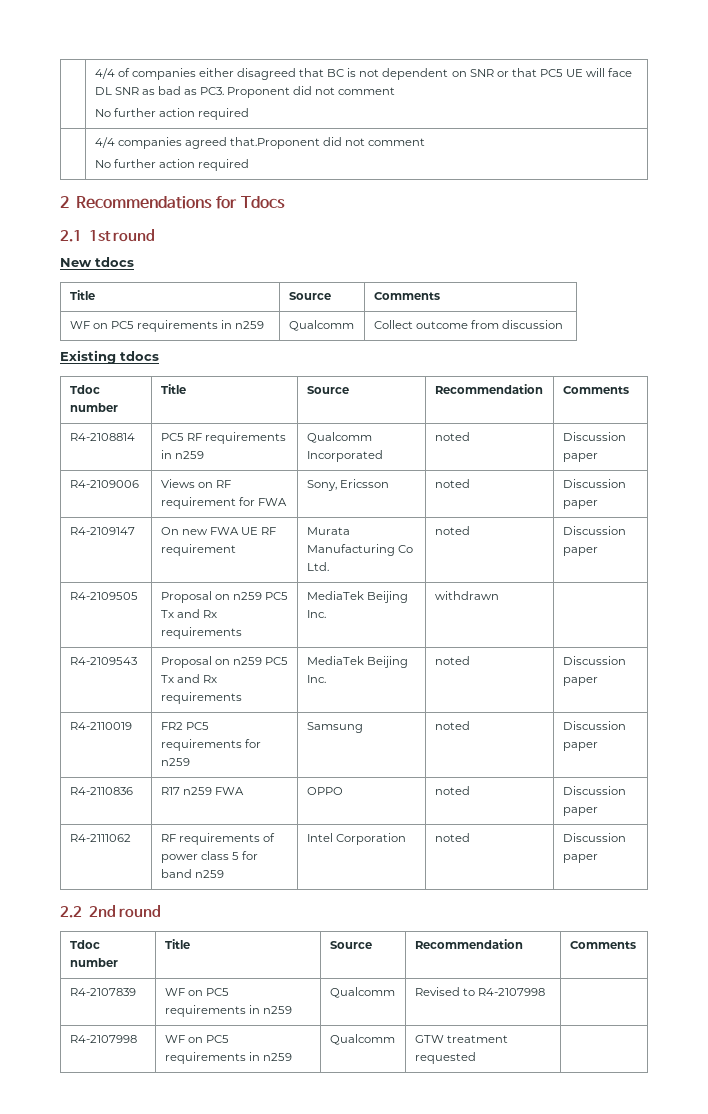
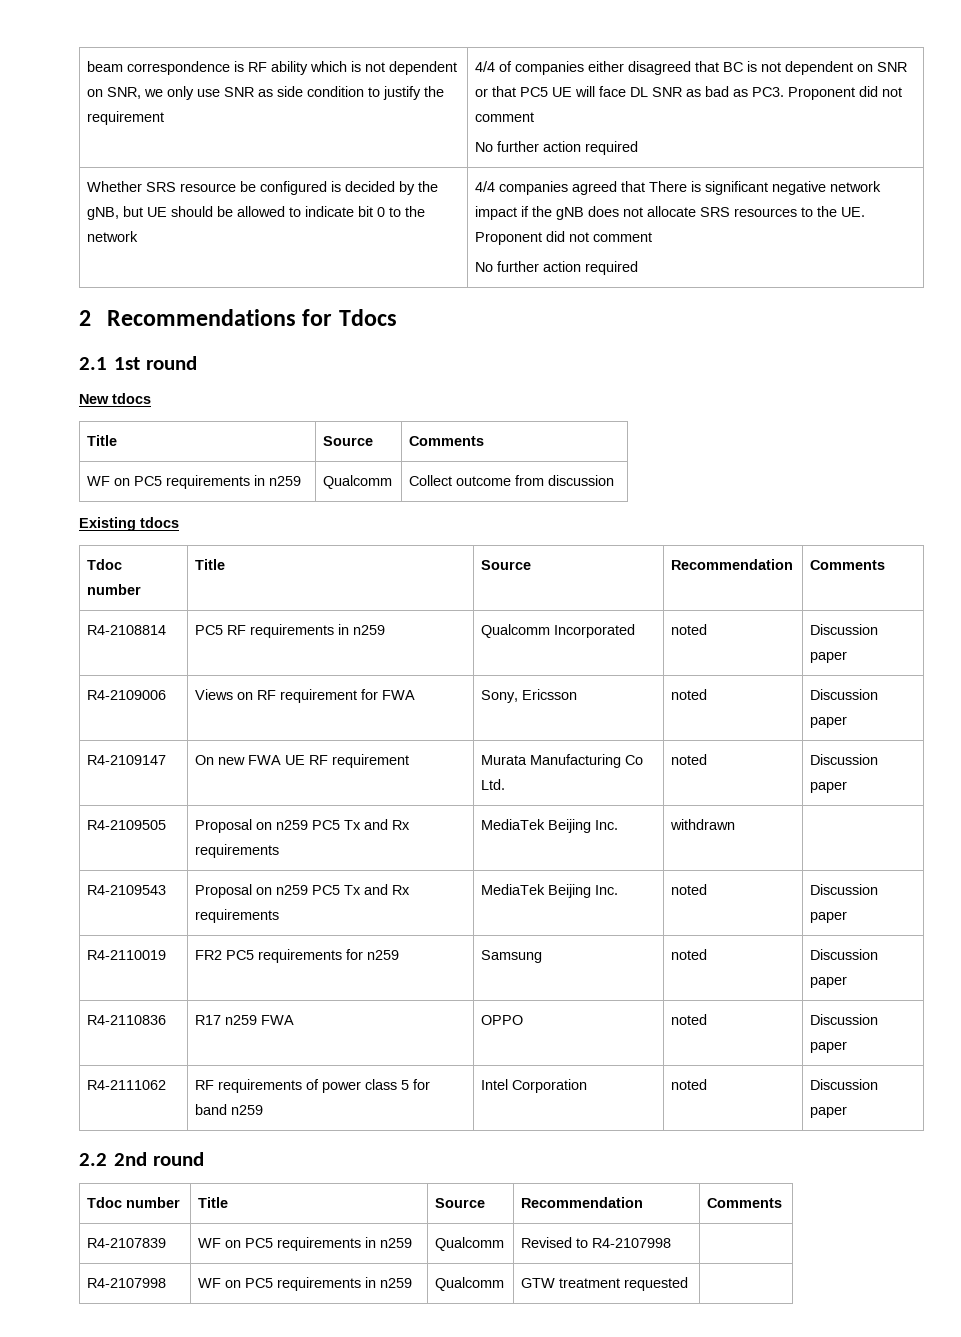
+ beam correspondence is RF ability which is not dependent on SNR, we only use SNR as side condition to justify the requirement
- 4/4 companies agreed that.Proponent did not comment
+ Whether SRS resource be configured is decided by the gNB, but UE should be allowed to indicate bit 0 to the network | 4/4 companies agreed that There is significant negative network impact if the gNB does not allocate SRS resources to the UE. Proponent did not comment

